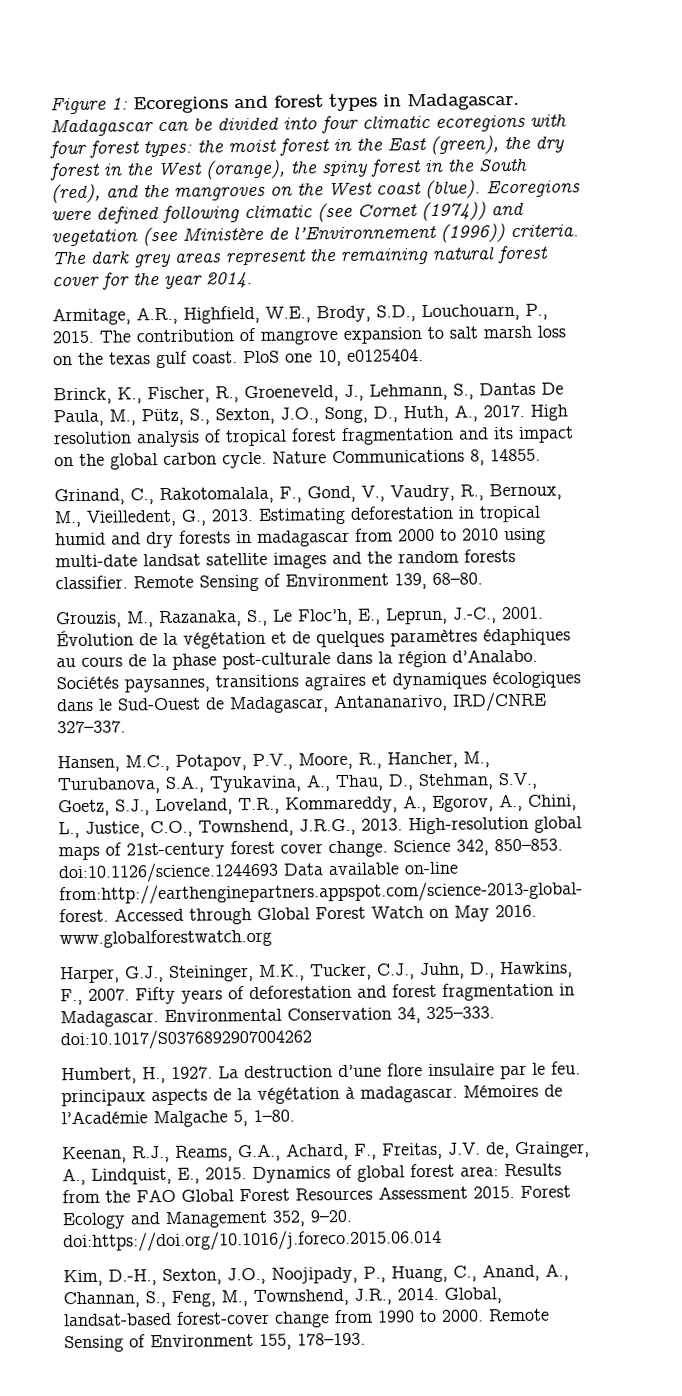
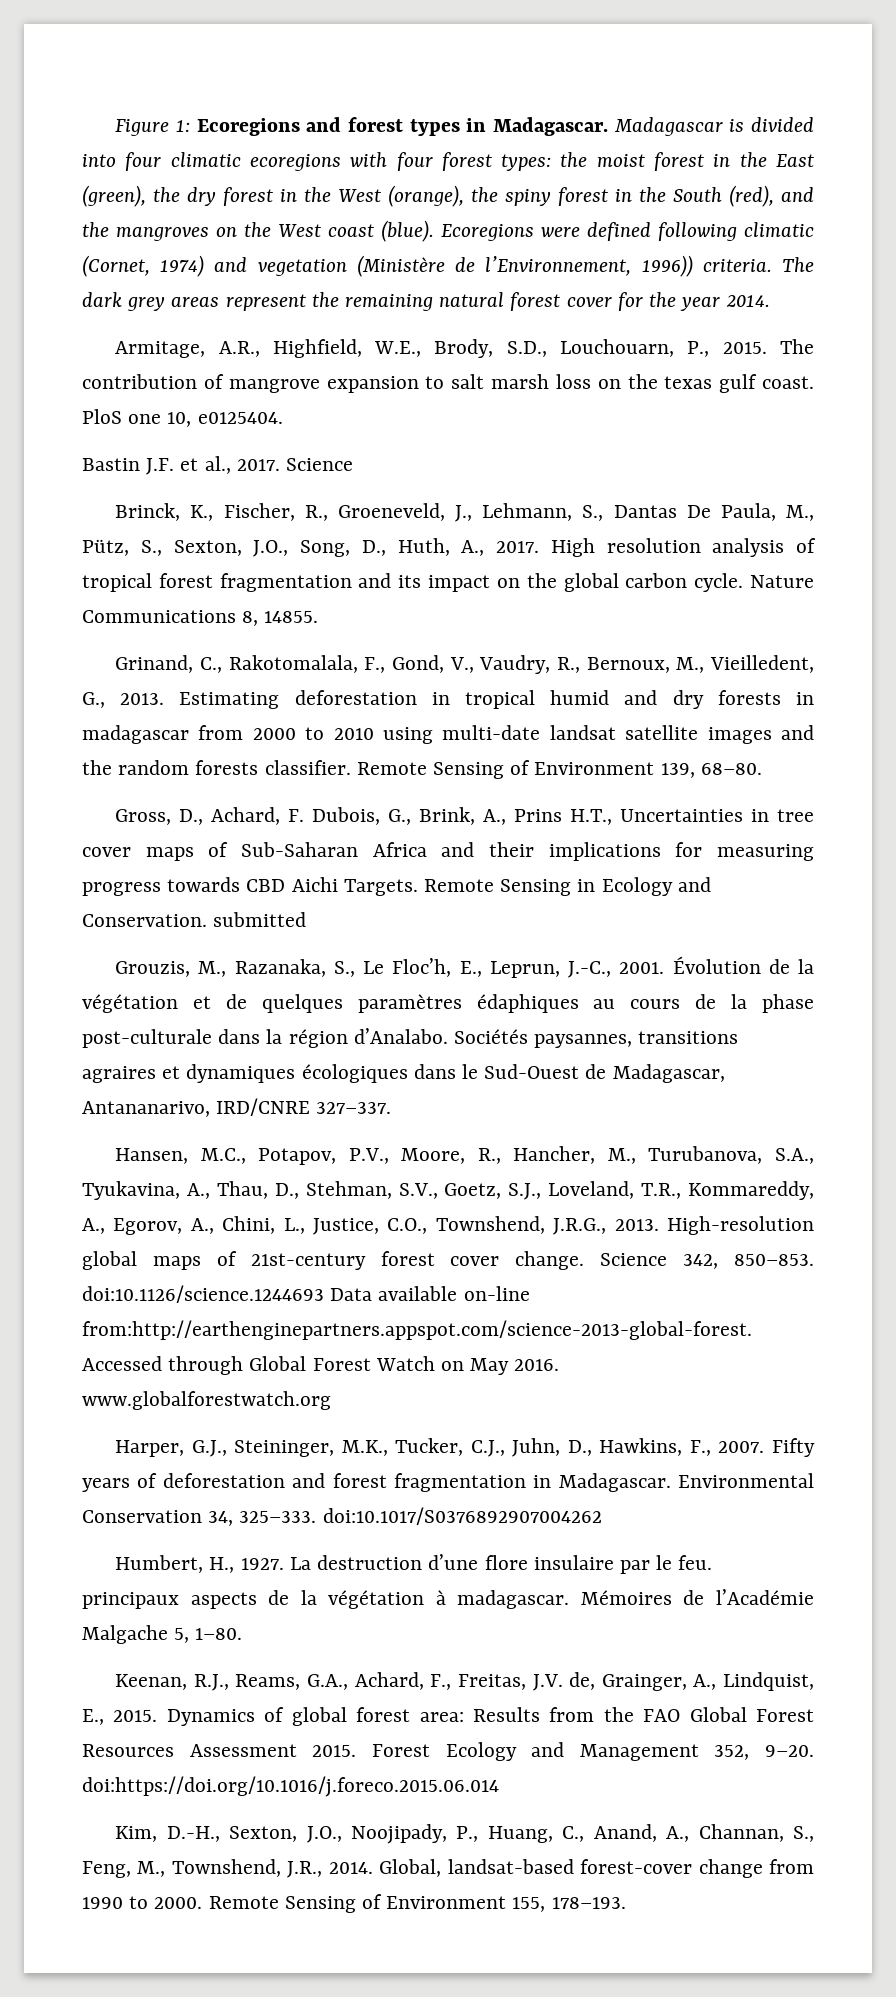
- Madagascar can be divided into four climatic ecoregions with four forest types: the moist forest in the East (green), the dry forest in the West (orange), the spiny forest in the South (red), and the mangroves on the West coast (blue).
+ Madagascar is divided into four climatic ecoregions with four forest types: the moist forest in the East (green), the dry forest in the West (orange), the spiny forest in the South (red), and the mangroves on the West coast (blue).
- Ecoregions were defined following climatic (see Cornet (1974)) and vegetation (see Ministère de l’Environnement (1996)) criteria.
+ Ecoregions were defined following climatic (Cornet, 1974) and vegetation (Ministère de l’Environnement, 1996)) criteria.
+ Bastin J.F. et al., 2017. Science
+ Gross, D., Achard, F. Dubois, G., Brink, A., Prins H.T., Uncertainties in tree cover maps of Sub-Saharan Africa and their implications for measuring progress towards CBD Aichi Targets. Remote Sensing in Ecology and Conservation. submitted

